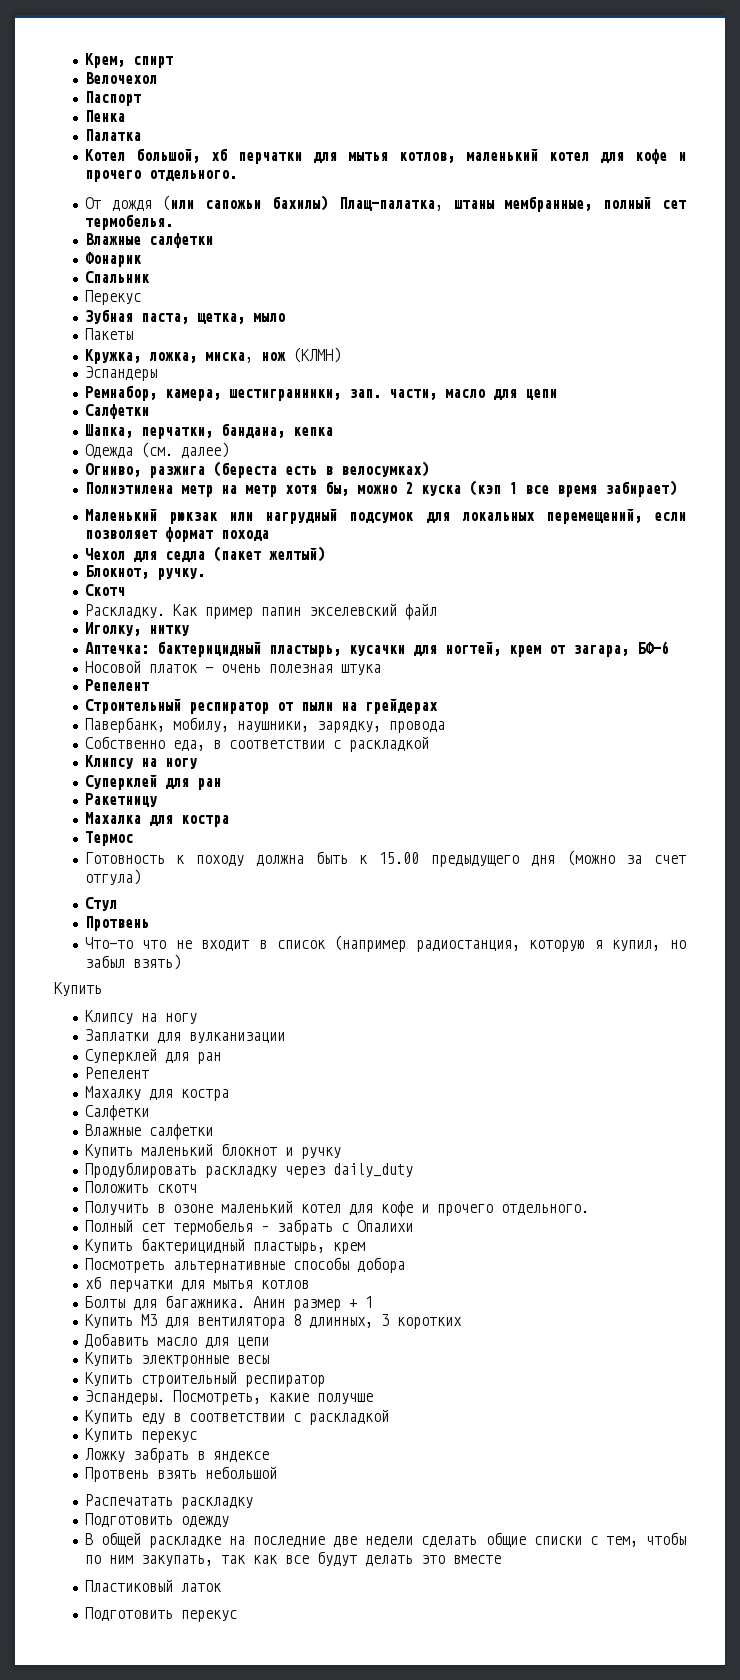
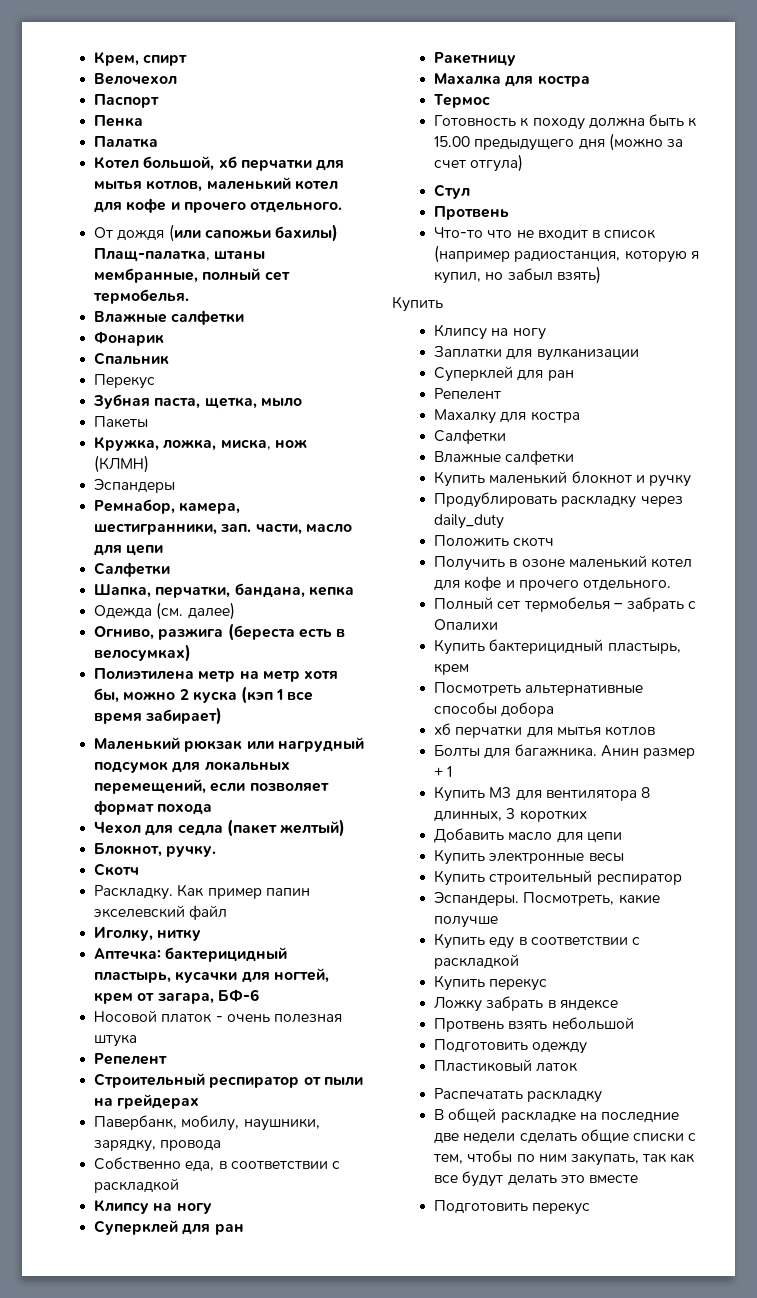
+ Подготовить одежду
+ Пластиковый латок
- Подготовить одежду
- Пластиковый латок

